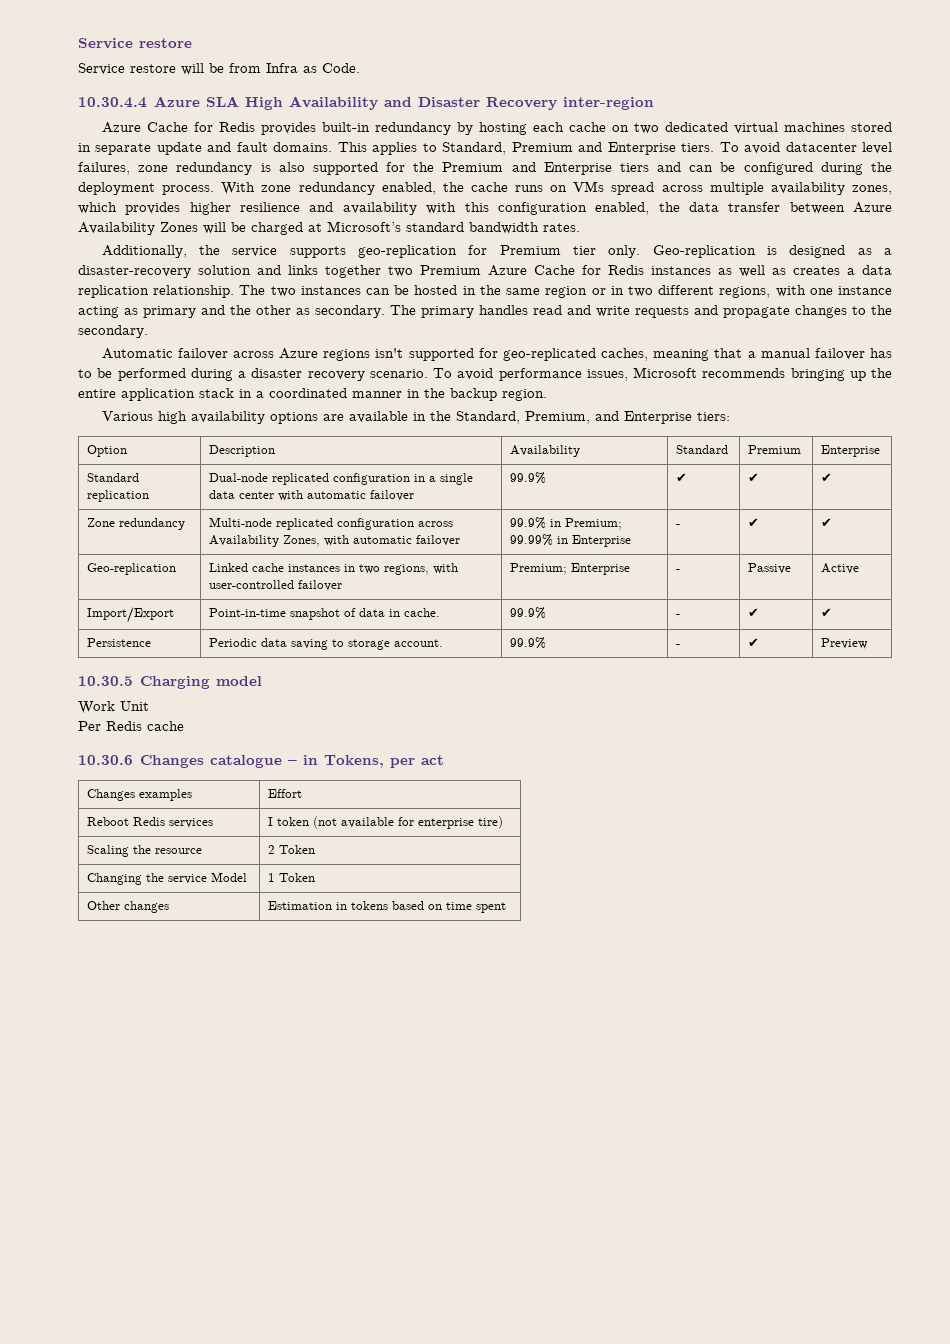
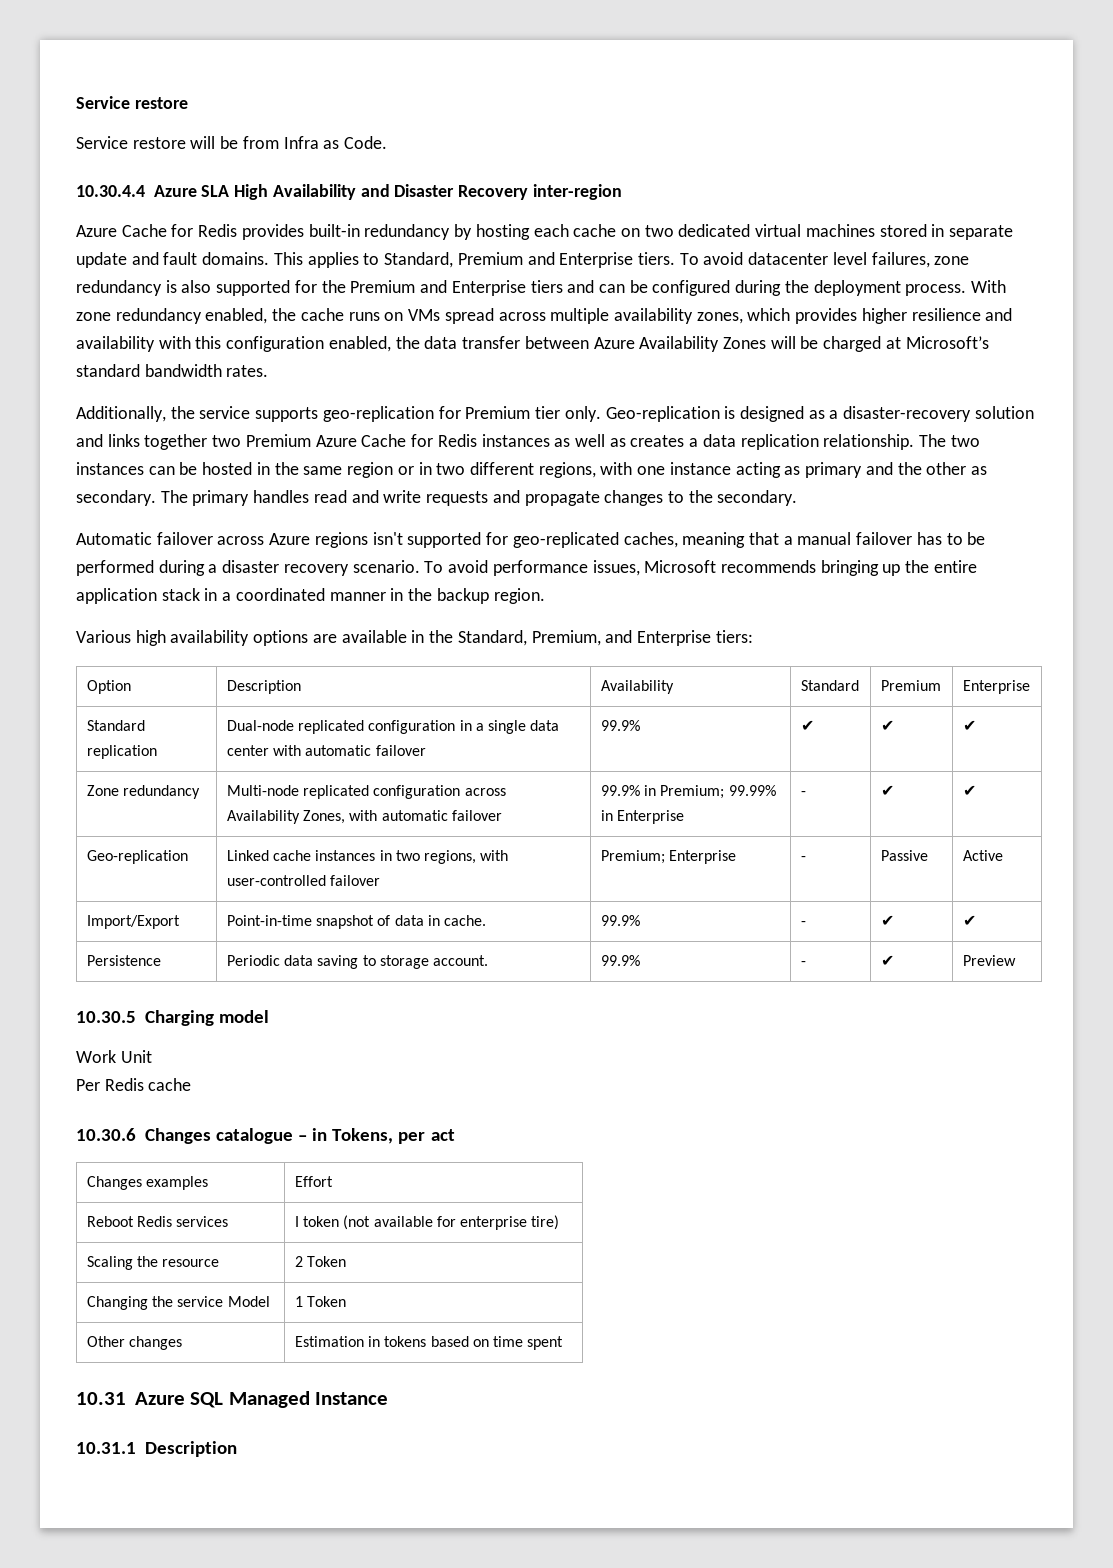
+ 10.31 Azure SQL Managed Instance
+ 10.31.1 Description

